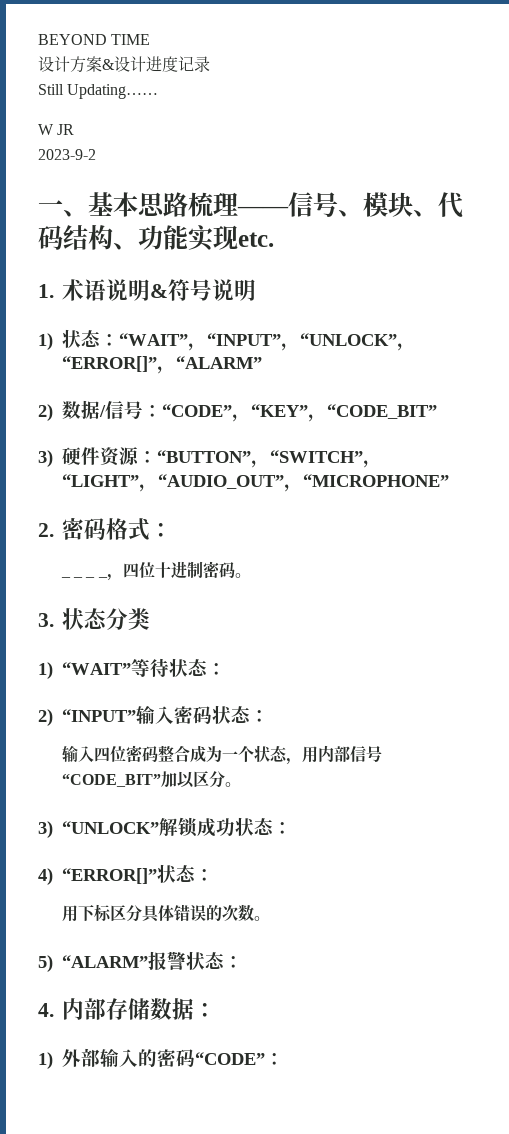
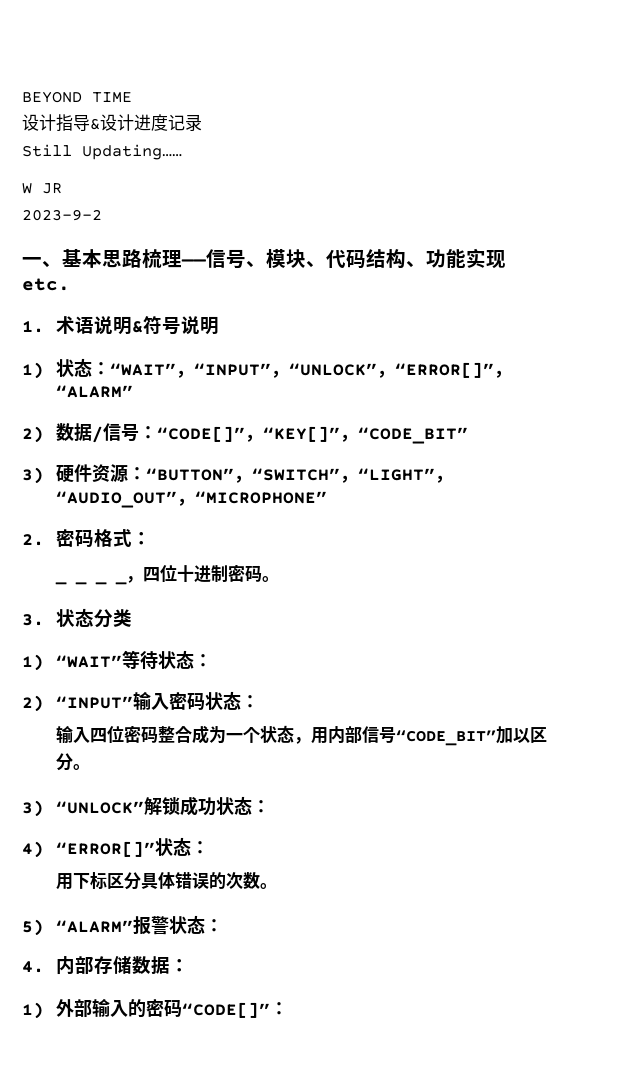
- 设计方案&设计进度记录
+ 设计指导&设计进度记录
- 2)数据/信号：“CODE”，“KEY”，“CODE_BIT”
+ 2)数据/信号：“CODE[]”，“KEY[]”，“CODE_BIT”
- 1)外部输入的密码“CODE”：
+ 1)外部输入的密码“CODE[]”：

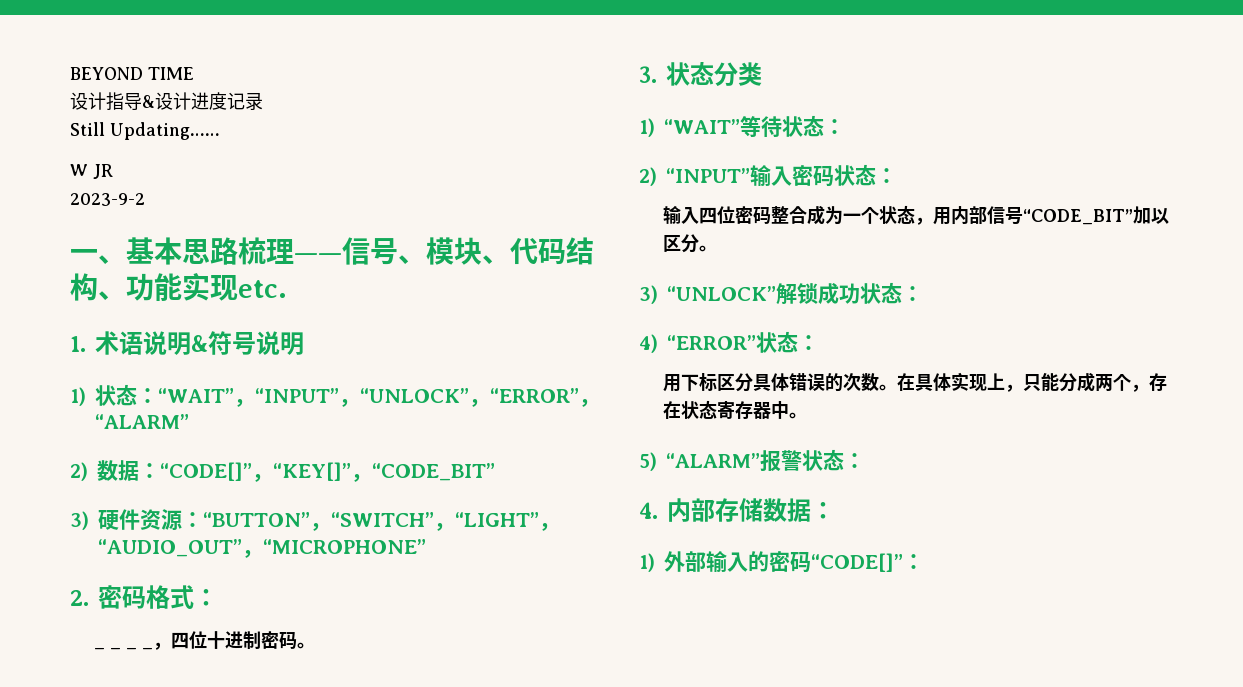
- 1)状态：“WAIT”，“INPUT”，“UNLOCK”，“ERROR[]”，“ALARM”
+ 1)状态：“WAIT”，“INPUT”，“UNLOCK”，“ERROR”，“ALARM”
- 2)数据/信号：“CODE[]”，“KEY[]”，“CODE_BIT”
+ 2)数据：“CODE[]”，“KEY[]”，“CODE_BIT”
- 4) “ERROR[]”状态：
+ 4) “ERROR”状态：
+ 在具体实现上，只能分成两个，存在状态寄存器中。

